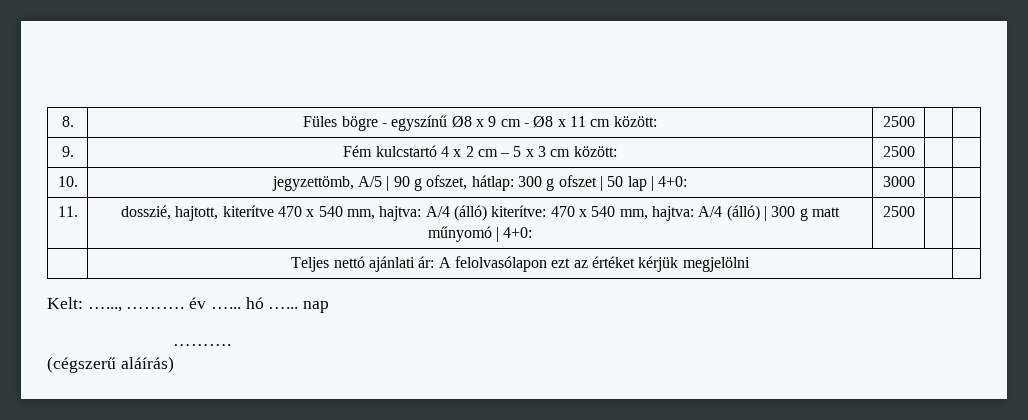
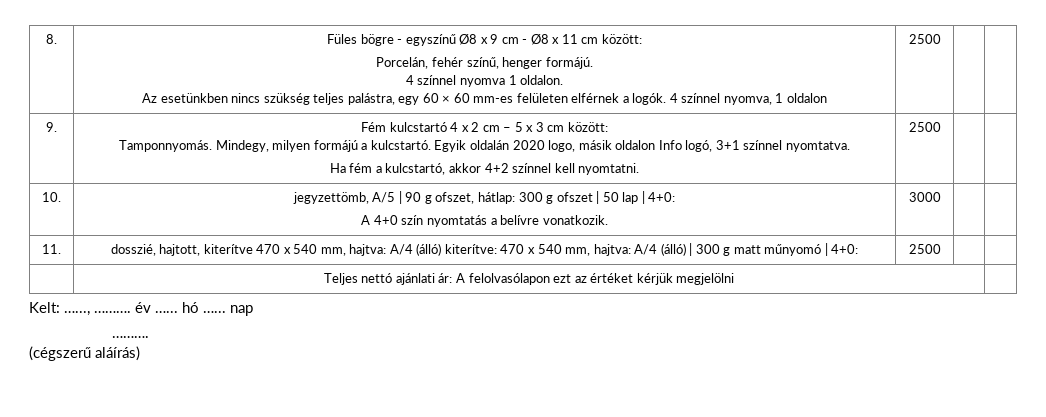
+ Porcelán, fehér színű, henger formájú.
+ 4 színnel nyomva 1 oldalon.
+ Az esetünkben nincs szükség teljes palástra, egy 60 × 60 mm-es felületen elférnek a logók. 4 színnel nyomva, 1 oldalon
- 9. | Fém kulcstartó 4 x 2 cm – 5 x 3 cm között: | 2500 | |
+ 9. | Fém kulcstartó 4 x 2 cm – 5 x 3 cm között:
+ Tamponnyomás. Mindegy, milyen formájú a kulcstartó. Egyik oldalán 2020 logo, másik oldalon Info logó, 3+1 színnel nyomtatva.
+ Ha fém a kulcstartó, akkor 4+2 színnel kell nyomtatni. | 2500 | |
- 10. | jegyzettömb, A/5 | 90 g ofszet, hátlap: 300 g ofszet | 50 lap | 4+0: | 3000 | |
+ 10. | jegyzettömb, A/5 | 90 g ofszet, hátlap: 300 g ofszet | 50 lap | 4+0:
+ A 4+0 szín nyomtatás a belívre vonatkozik. | 3000 | |

